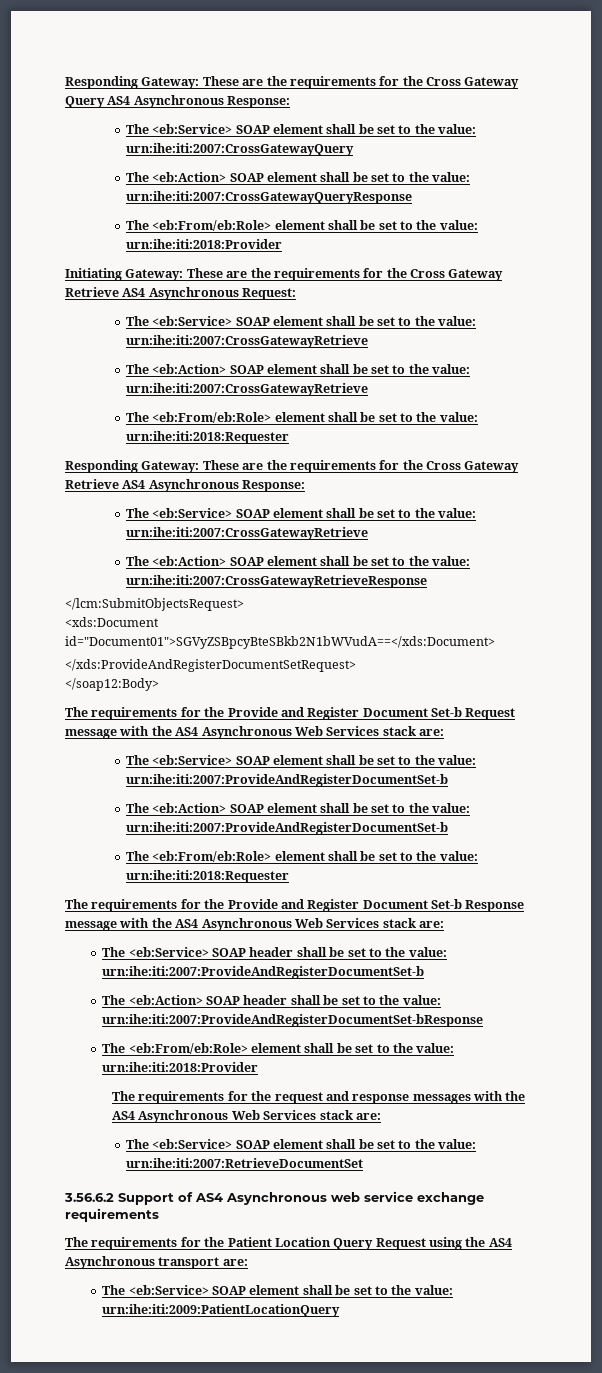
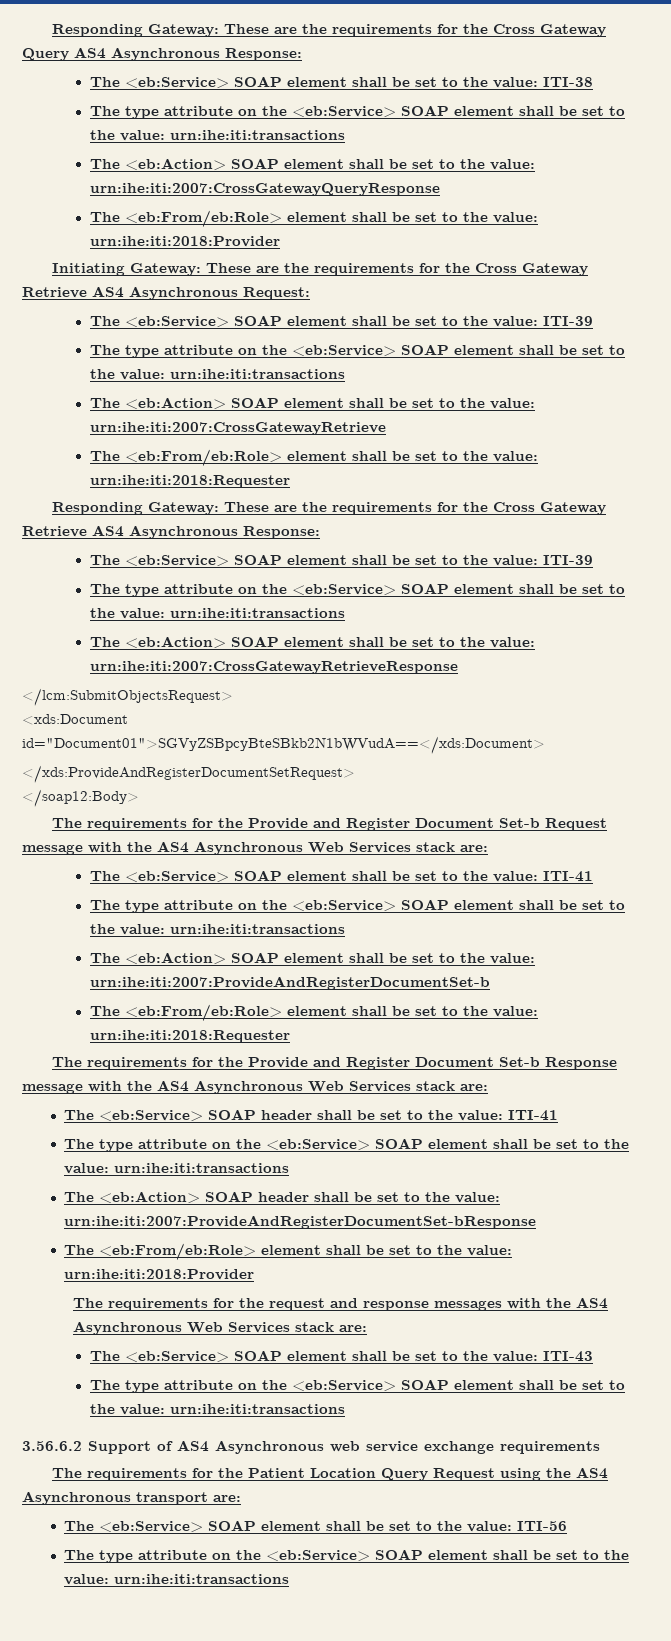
- The <eb:Service> SOAP element shall be set to the value: urn:ihe:iti:2007:CrossGatewayQuery
+ The <eb:Service> SOAP element shall be set to the value: ITI-38
+ The type attribute on the <eb:Service> SOAP element shall be set to the value: urn:ihe:iti:transactions
  Initiating Gateway: These are the requirements for the Cross Gateway Retrieve AS4 Asynchronous Request:
- The <eb:Service> SOAP element shall be set to the value: urn:ihe:iti:2007:CrossGatewayRetrieve
+ The <eb:Service> SOAP element shall be set to the value: ITI-39
+ The type attribute on the <eb:Service> SOAP element shall be set to the value: urn:ihe:iti:transactions
  Responding Gateway: These are the requirements for the Cross Gateway Retrieve AS4 Asynchronous Response:
- The <eb:Service> SOAP element shall be set to the value: urn:ihe:iti:2007:CrossGatewayRetrieve
+ The <eb:Service> SOAP element shall be set to the value: ITI-39
+ The type attribute on the <eb:Service> SOAP element shall be set to the value: urn:ihe:iti:transactions
- The <eb:Service> SOAP element shall be set to the value: urn:ihe:iti:2007:ProvideAndRegisterDocumentSet-b
+ The <eb:Service> SOAP element shall be set to the value: ITI-41
+ The type attribute on the <eb:Service> SOAP element shall be set to the value: urn:ihe:iti:transactions
- The <eb:Service> SOAP header shall be set to the value: urn:ihe:iti:2007:ProvideAndRegisterDocumentSet-b
+ The <eb:Service> SOAP header shall be set to the value: ITI-41
+ The type attribute on the <eb:Service> SOAP element shall be set to the value: urn:ihe:iti:transactions
- The <eb:Service> SOAP element shall be set to the value: urn:ihe:iti:2007:RetrieveDocumentSet
+ The <eb:Service> SOAP element shall be set to the value: ITI-43
+ The type attribute on the <eb:Service> SOAP element shall be set to the value: urn:ihe:iti:transactions
- The <eb:Service> SOAP element shall be set to the value: urn:ihe:iti:2009:PatientLocationQuery
+ The <eb:Service> SOAP element shall be set to the value: ITI-56
+ The type attribute on the <eb:Service> SOAP element shall be set to the value: urn:ihe:iti:transactions

